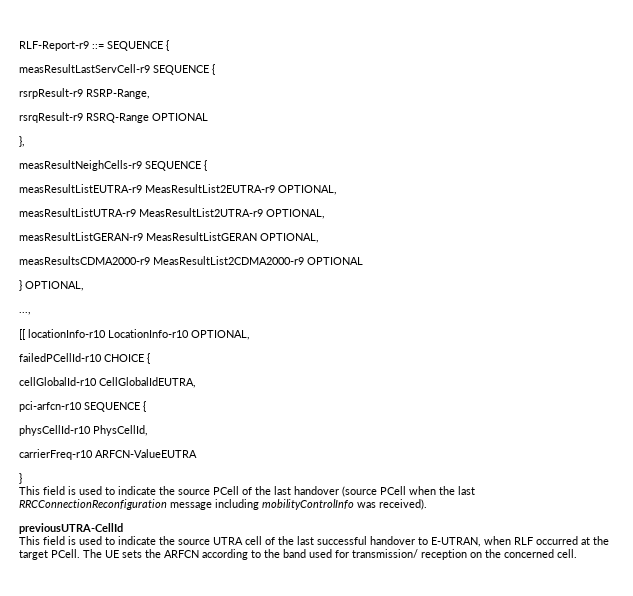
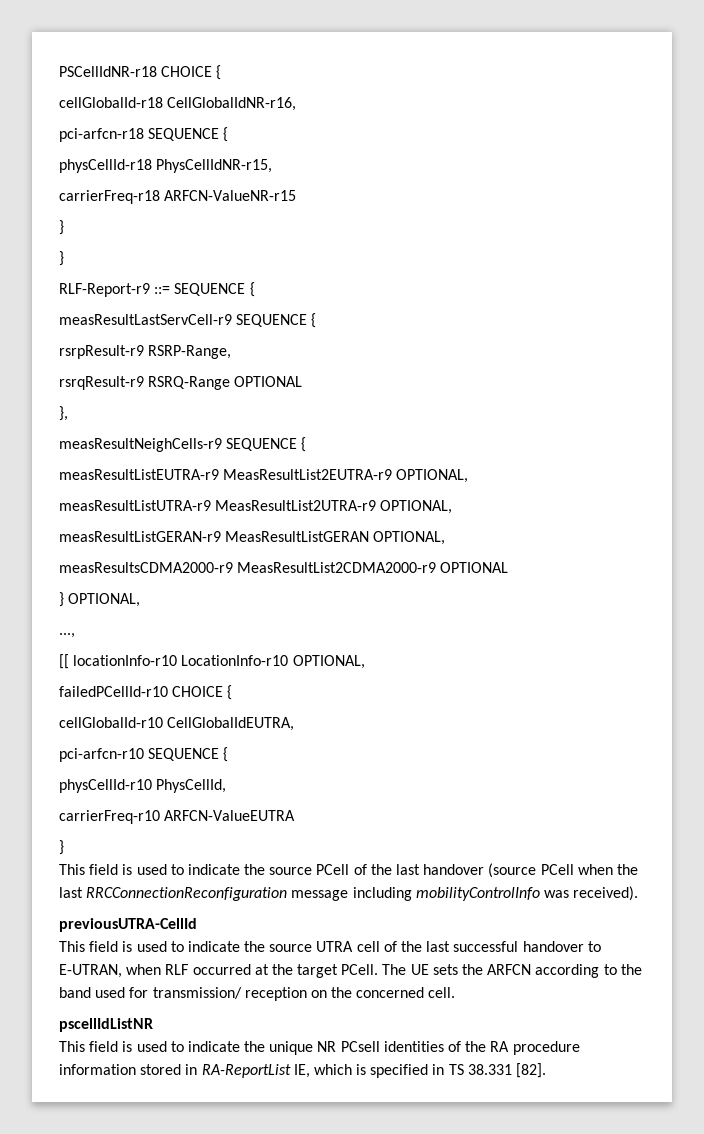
+ PSCellIdNR-r18 CHOICE {
+ cellGlobalId-r18 CellGlobalIdNR-r16,
+ pci-arfcn-r18 SEQUENCE {
+ physCellId-r18 PhysCellIdNR-r15,
+ carrierFreq-r18 ARFCN-ValueNR-r15
+ }
+ }
+ pscellIdListNR
+ This field is used to indicate the unique NR PCsell identities of the RA procedure information stored in RA-ReportList IE, which is specified in TS 38.331 [82].

